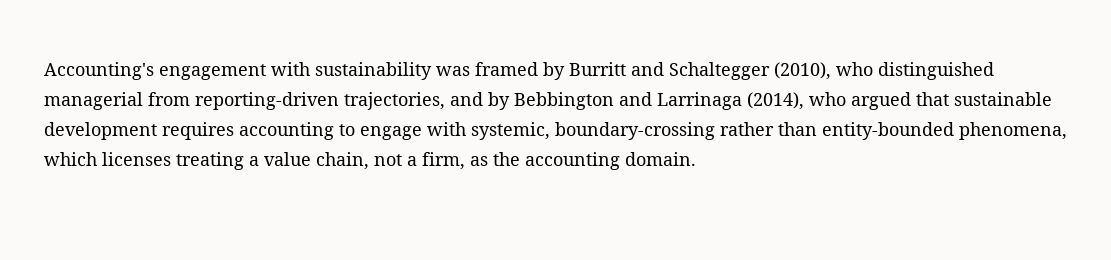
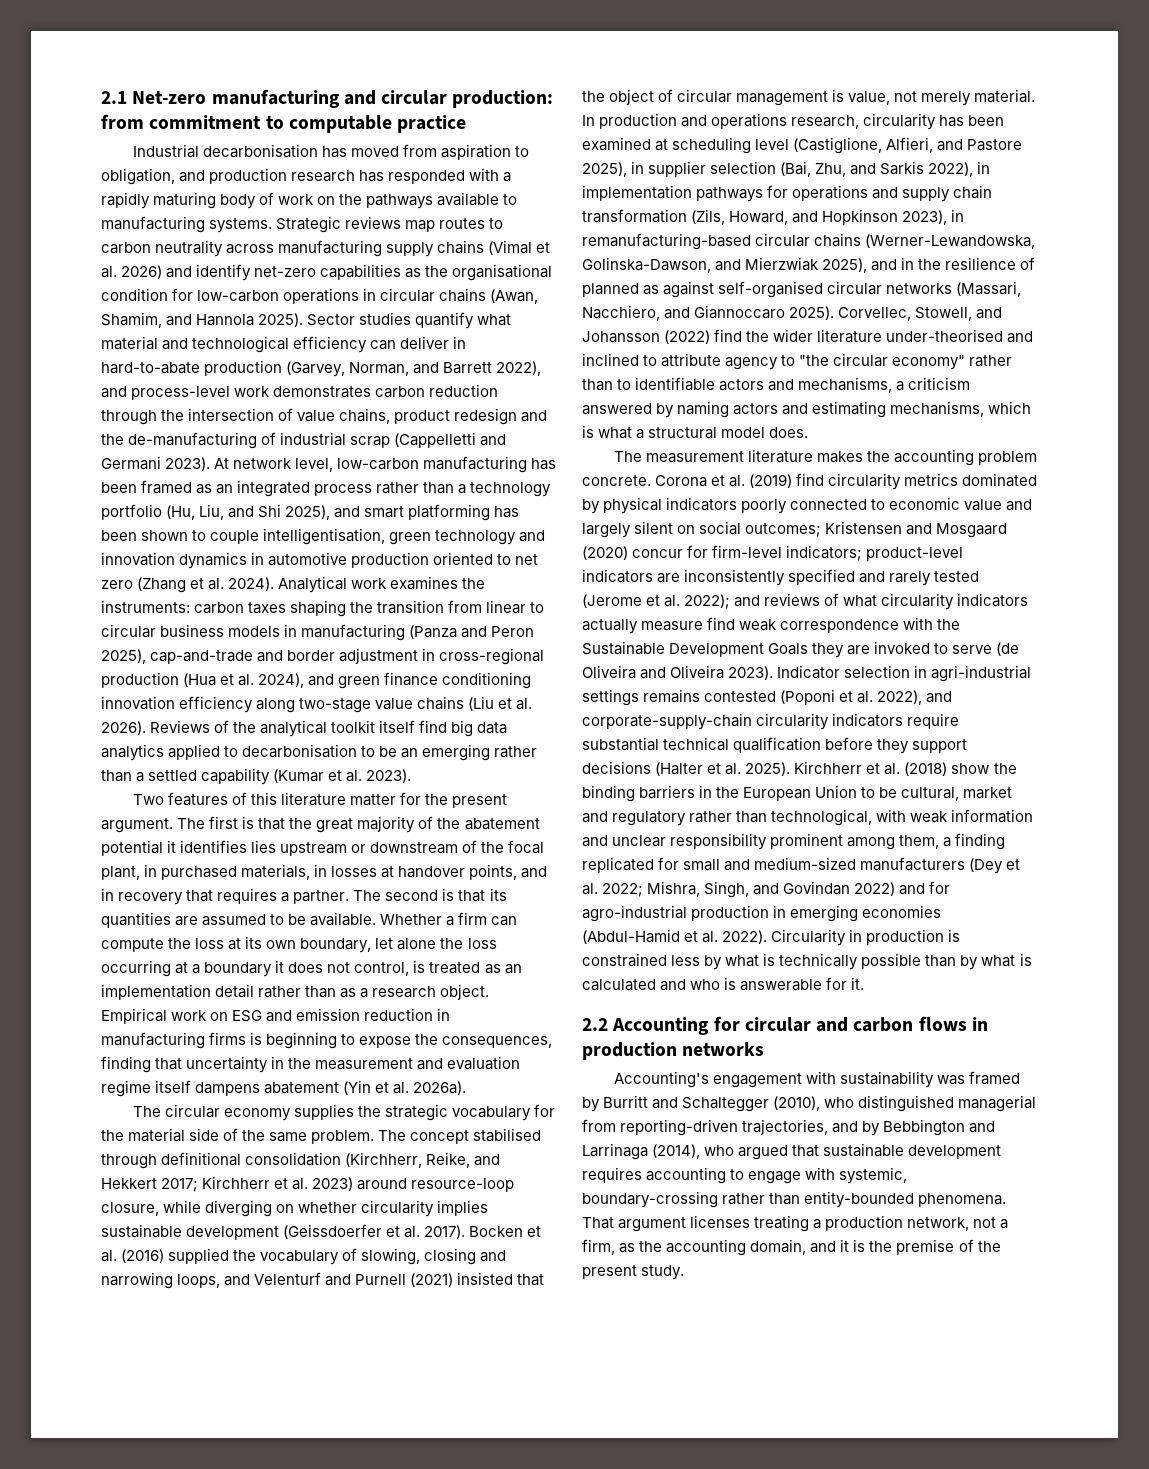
+ 2.1 Net-zero manufacturing and circular production: from commitment to computable practice
+ Industrial decarbonisation has moved from aspiration to obligation, and production research has responded with a rapidly maturing body of work on the pathways available to manufacturing systems. Strategic reviews map routes to carbon neutrality across manufacturing supply chains (Vimal et al. 2026) and identify net-zero capabilities as the organisational condition for low-carbon operations in circular chains (Awan, Shamim, and Hannola 2025). Sector studies quantify what material and technological efficiency can deliver in hard-to-abate production (Garvey, Norman, and Barrett 2022), and process-level work demonstrates carbon reduction through the intersection of value chains, product redesign and the de-manufacturing of industrial scrap (Cappelletti and Germani 2023). At network level, low-carbon manufacturing has been framed as an integrated process rather than a technology portfolio (Hu, Liu, and Shi 2025), and smart platforming has been shown to couple intelligentisation, green technology and innovation dynamics in automotive production oriented to net zero (Zhang et al. 2024). Analytical work examines the instruments: carbon taxes shaping the transition from linear to circular business models in manufacturing (Panza and Peron 2025), cap-and-trade and border adjustment in cross-regional production (Hua et al. 2024), and green finance conditioning innovation efficiency along two-stage value chains (Liu et al. 2026). Reviews of the analytical toolkit itself find big data analytics applied to decarbonisation to be an emerging rather than a settled capability (Kumar et al. 2023).
+ Two features of this literature matter for the present argument. The first is that the great majority of the abatement potential it identifies lies upstream or downstream of the focal plant, in purchased materials, in losses at handover points, and in recovery that requires a partner. The second is that its quantities are assumed to be available. Whether a firm can compute the loss at its own boundary, let alone the loss occurring at a boundary it does not control, is treated as an implementation detail rather than as a research object. Empirical work on ESG and emission reduction in manufacturing firms is beginning to expose the consequences, finding that uncertainty in the measurement and evaluation regime itself dampens abatement (Yin et al. 2026a).
+ The circular economy supplies the strategic vocabulary for the material side of the same problem. The concept stabilised through definitional consolidation (Kirchherr, Reike, and Hekkert 2017; Kirchherr et al. 2023) around resource-loop closure, while diverging on whether circularity implies sustainable development (Geissdoerfer et al. 2017). Bocken et al. (2016) supplied the vocabulary of slowing, closing and narrowing loops, and Velenturf and Purnell (2021) insisted that the object of circular management is value, not merely material. In production and operations research, circularity has been examined at scheduling level (Castiglione, Alfieri, and Pastore 2025), in supplier selection (Bai, Zhu, and Sarkis 2022), in implementation pathways for operations and supply chain transformation (Zils, Howard, and Hopkinson 2023), in remanufacturing-based circular chains (Werner-Lewandowska, Golinska-Dawson, and Mierzwiak 2025), and in the resilience of planned as against self-organised circular networks (Massari, Nacchiero, and Giannoccaro 2025). Corvellec, Stowell, and Johansson (2022) find the wider literature under-theorised and inclined to attribute agency to "the circular economy" rather than to identifiable actors and mechanisms, a criticism answered by naming actors and estimating mechanisms, which is what a structural model does.
+ The measurement literature makes the accounting problem concrete. Corona et al. (2019) find circularity metrics dominated by physical indicators poorly connected to economic value and largely silent on social outcomes; Kristensen and Mosgaard (2020) concur for firm-level indicators; product-level indicators are inconsistently specified and rarely tested (Jerome et al. 2022); and reviews of what circularity indicators actually measure find weak correspondence with the Sustainable Development Goals they are invoked to serve (de Oliveira and Oliveira 2023). Indicator selection in agri-industrial settings remains contested (Poponi et al. 2022), and corporate-supply-chain circularity indicators require substantial technical qualification before they support decisions (Halter et al. 2025). Kirchherr et al. (2018) show the binding barriers in the European Union to be cultural, market and regulatory rather than technological, with weak information and unclear responsibility prominent among them, a finding replicated for small and medium-sized manufacturers (Dey et al. 2022; Mishra, Singh, and Govindan 2022) and for agro-industrial production in emerging economies (Abdul-Hamid et al. 2022). Circularity in production is constrained less by what is technically possible than by what is calculated and who is answerable for it.
+ 2.2 Accounting for circular and carbon flows in production networks
- Accounting's engagement with sustainability was framed by Burritt and Schaltegger (2010), who distinguished managerial from reporting-driven trajectories, and by Bebbington and Larrinaga (2014), who argued that sustainable development requires accounting to engage with systemic, boundary-crossing rather than entity-bounded phenomena, which licenses treating a value chain, not a firm, as the accounting domain.
+ Accounting's engagement with sustainability was framed by Burritt and Schaltegger (2010), who distinguished managerial from reporting-driven trajectories, and by Bebbington and Larrinaga (2014), who argued that sustainable development requires accounting to engage with systemic, boundary-crossing rather than entity-bounded phenomena. That argument licenses treating a production network, not a firm, as the accounting domain, and it is the premise of the present study.

